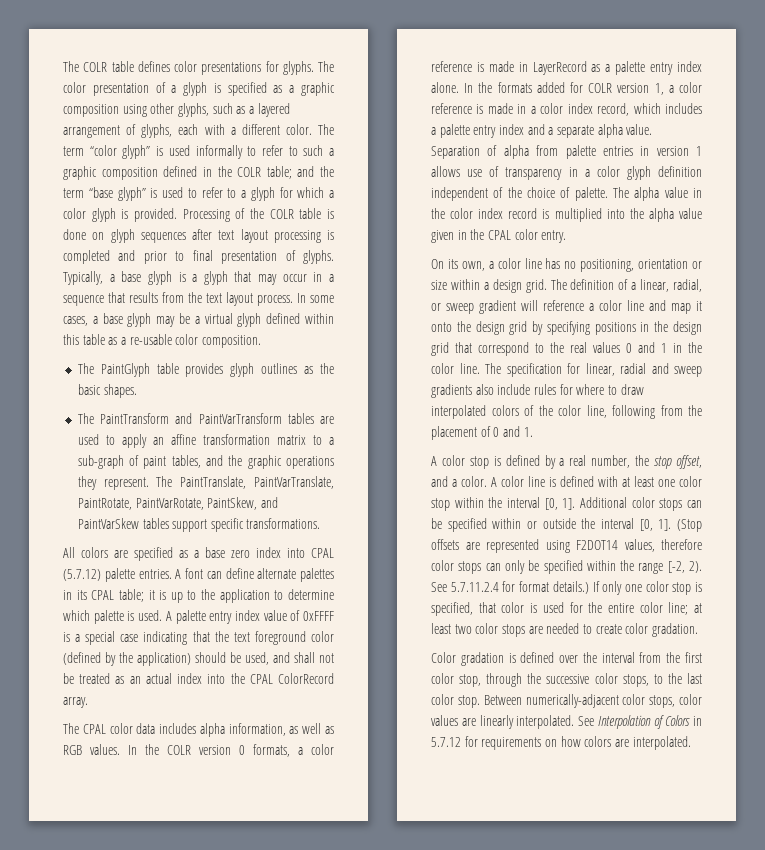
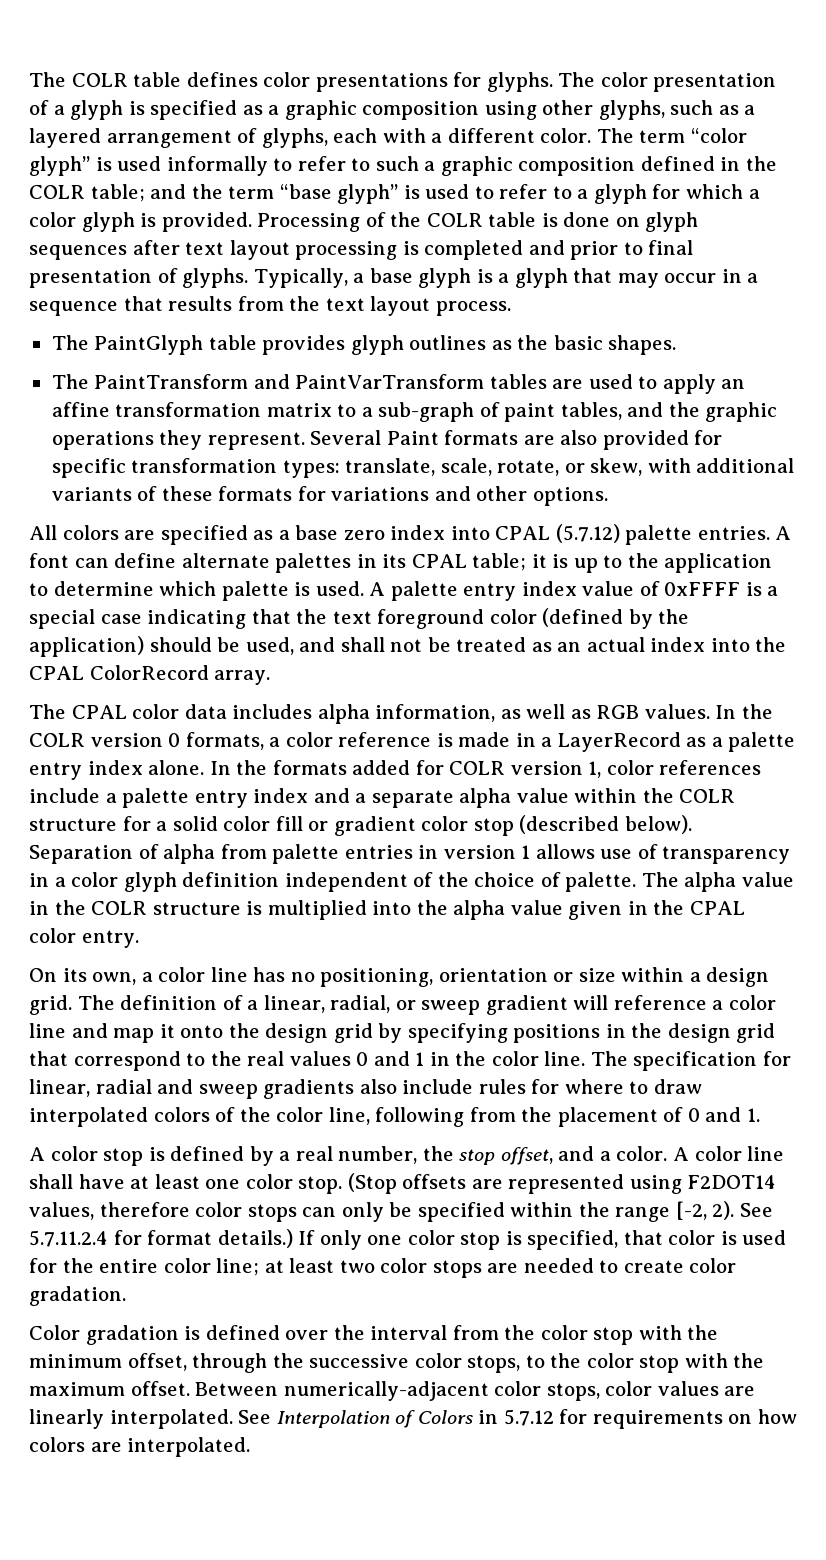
- In some cases, a base glyph may be a virtual glyph defined within this table as a re-usable color composition.
- The PaintTranslate, PaintVarTranslate, PaintRotate, PaintVarRotate, PaintSkew, and PaintVarSkew tables support specific transformations.
+ Several Paint formats are also provided for specific transformation types: translate, scale, rotate, or skew, with additional variants of these formats for variations and other options.
- In the COLR version 0 formats, a color reference is made in LayerRecord as a palette entry index alone.
+ In the COLR version 0 formats, a color reference is made in a LayerRecord as a palette entry index alone.
- In the formats added for COLR version 1, a color reference is made in a color index record, which includes a palette entry index and a separate alpha value.
+ In the formats added for COLR version 1, color references include a palette entry index and a separate alpha value within the COLR structure for a solid color fill or gradient color stop (described below).
- The alpha value in the color index record is multiplied into the alpha value given in the CPAL color entry.
+ The alpha value in the COLR structure is multiplied into the alpha value given in the CPAL color entry.
- A color line is defined with at least one color stop within the interval [0, 1]. Additional color stops can be specified within or outside the interval [0, 1].
+ A color line shall have at least one color stop.
- Color gradation is defined over the interval from the first color stop, through the successive color stops, to the last color stop.
+ Color gradation is defined over the interval from the color stop with the minimum offset, through the successive color stops, to the color stop with the maximum offset.

